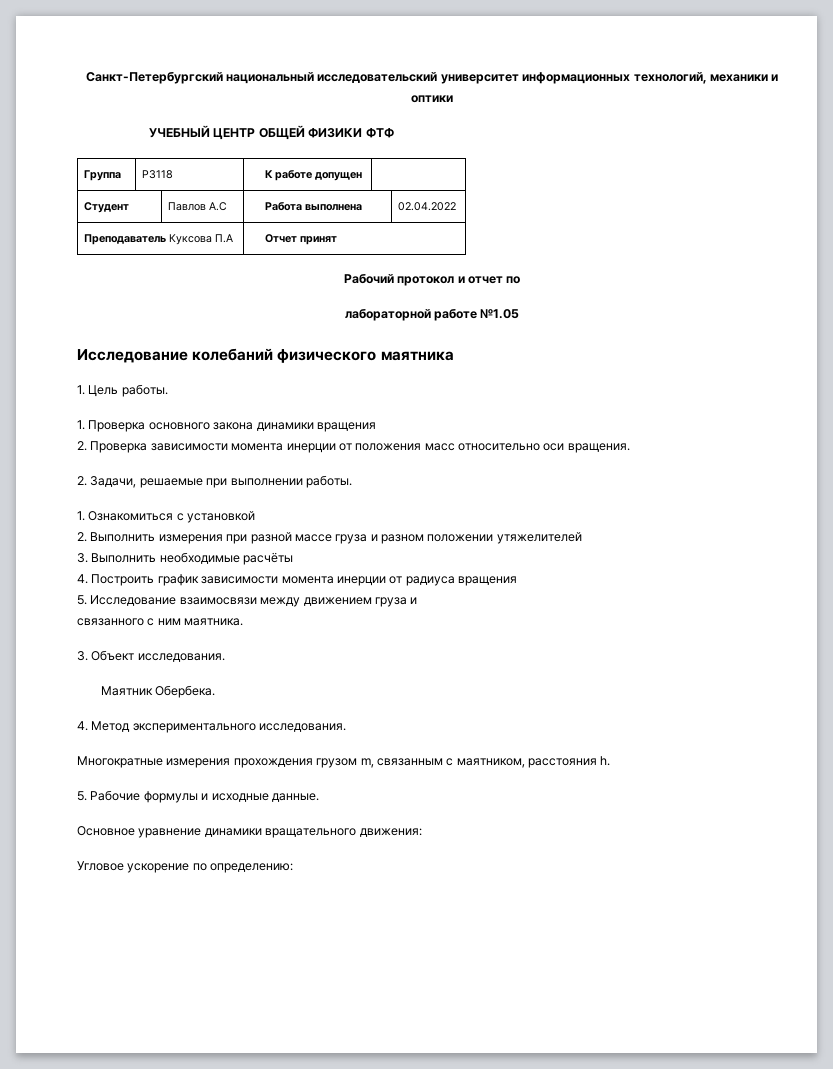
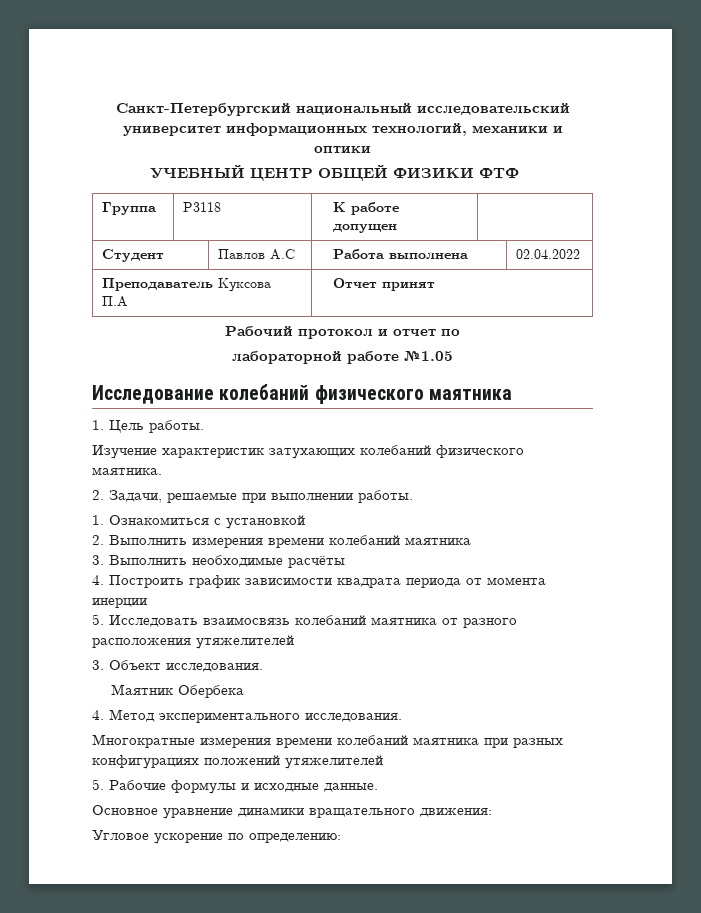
- 1. Проверка основного закона динамики вращения
- 2. Проверка зависимости момента инерции от положения масс относительно оси вращения.
+ Изучение характеристик затухающих колебаний физического маятника.
- 2. Выполнить измерения при разной массе груза и разном положении утяжелителей
+ 2. Выполнить измерения времени колебаний маятника
- 4. Построить график зависимости момента инерции от радиуса вращения
- 5. Исследование взаимосвязи между движением груза и
- связанного с ним маятника.
+ 4. Построить график зависимости квадрата периода от момента инерции
+ 5. Исследовать взаимосвязь колебаний маятника от разного расположения утяжелителей
- Маятник Обербека.
+ Маятник Обербека
- Многократные измерения прохождения грузом m, связанным с маятником, расстояния h.
+ Многократные измерения времени колебаний маятника при разных конфигурациях положений утяжелителей

